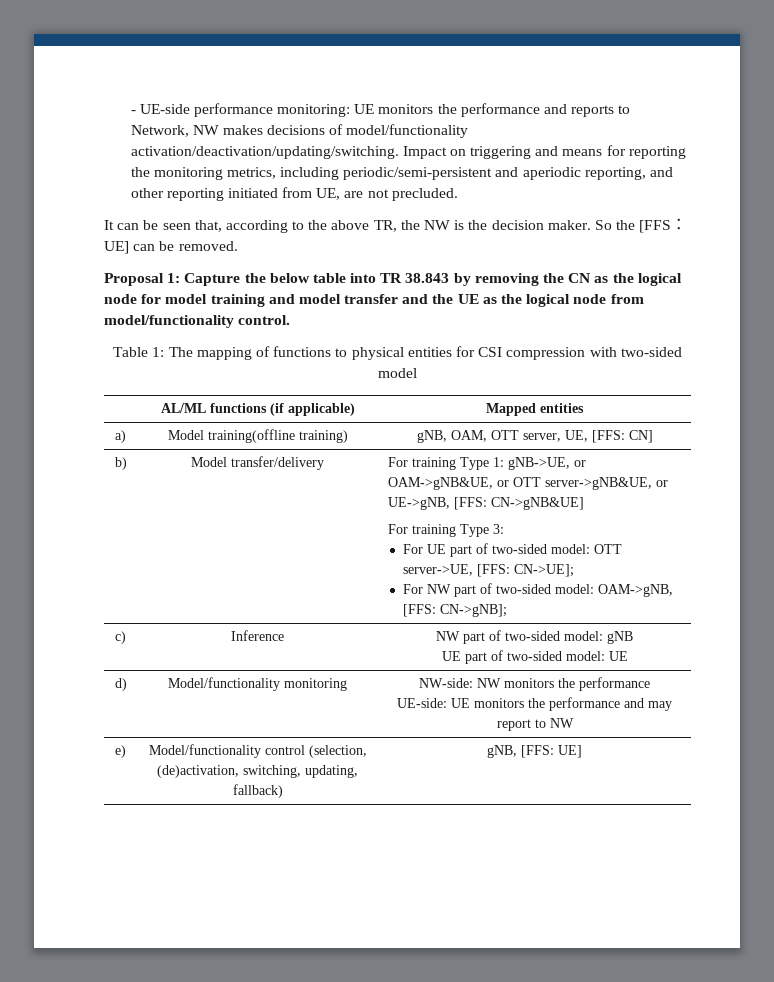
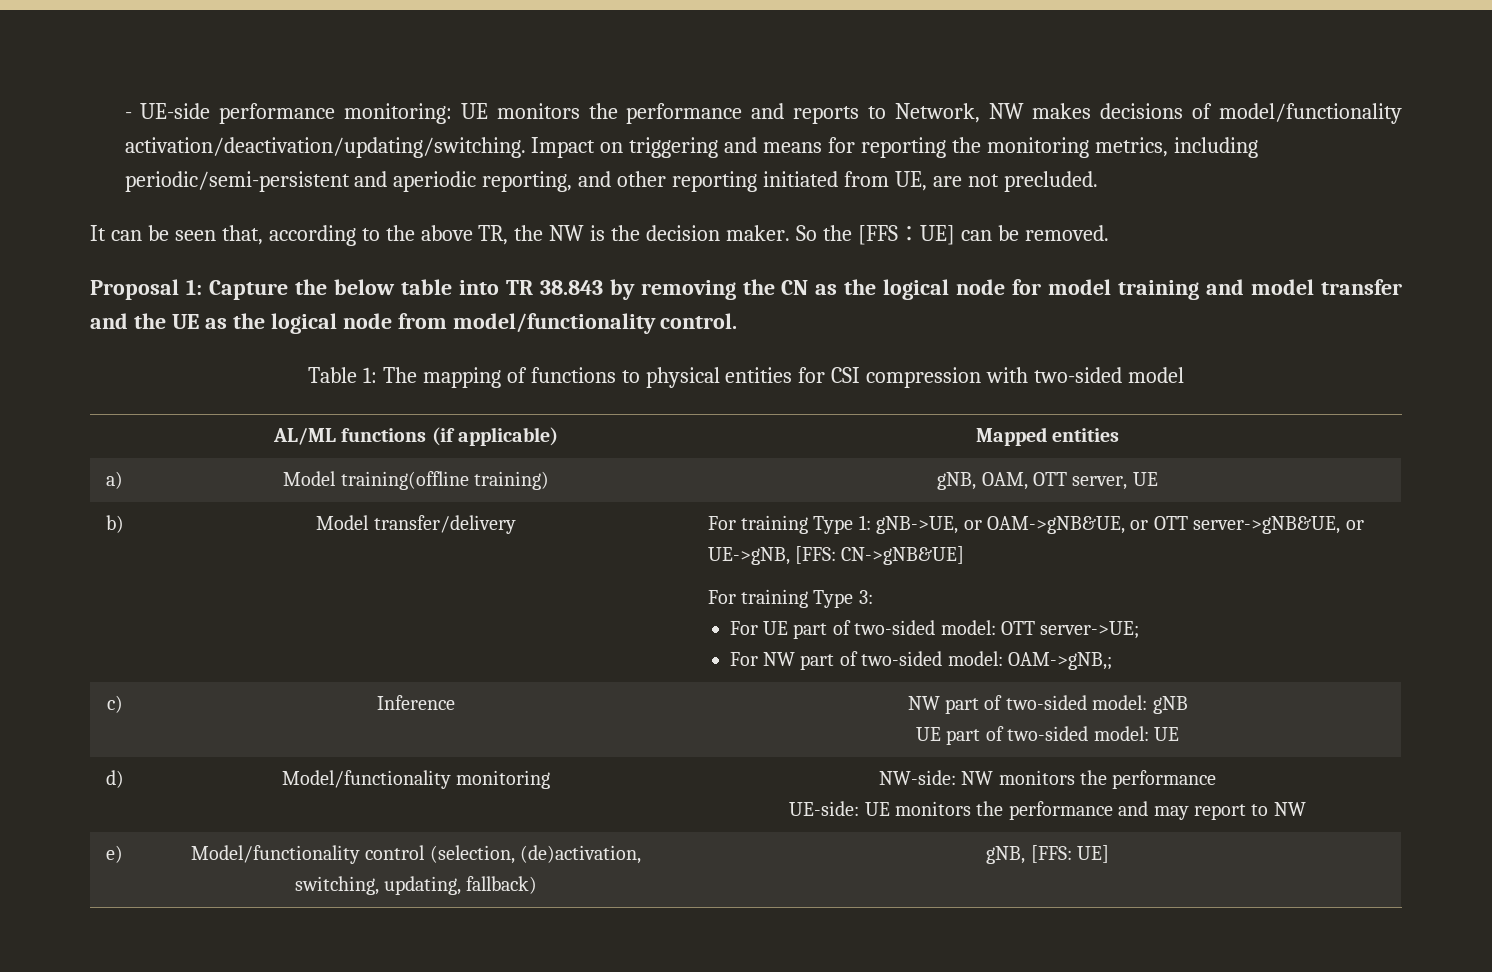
- a) | Model training(offline training) | gNB, OAM, OTT server, UE, [FFS: CN]
+ a) | Model training(offline training) | gNB, OAM, OTT server, UE
  b) | Model transfer/delivery | For training Type 1: gNB->UE, or OAM->gNB&UE, or OTT server->gNB&UE, or UE->gNB, [FFS: CN->gNB&UE]
  For training Type 3:
- For UE part of two-sided model: OTT server->UE, [FFS: CN->UE];
- For NW part of two-sided model: OAM->gNB, [FFS: CN->gNB];
+ For UE part of two-sided model: OTT server->UE;
+ For NW part of two-sided model: OAM->gNB,;

